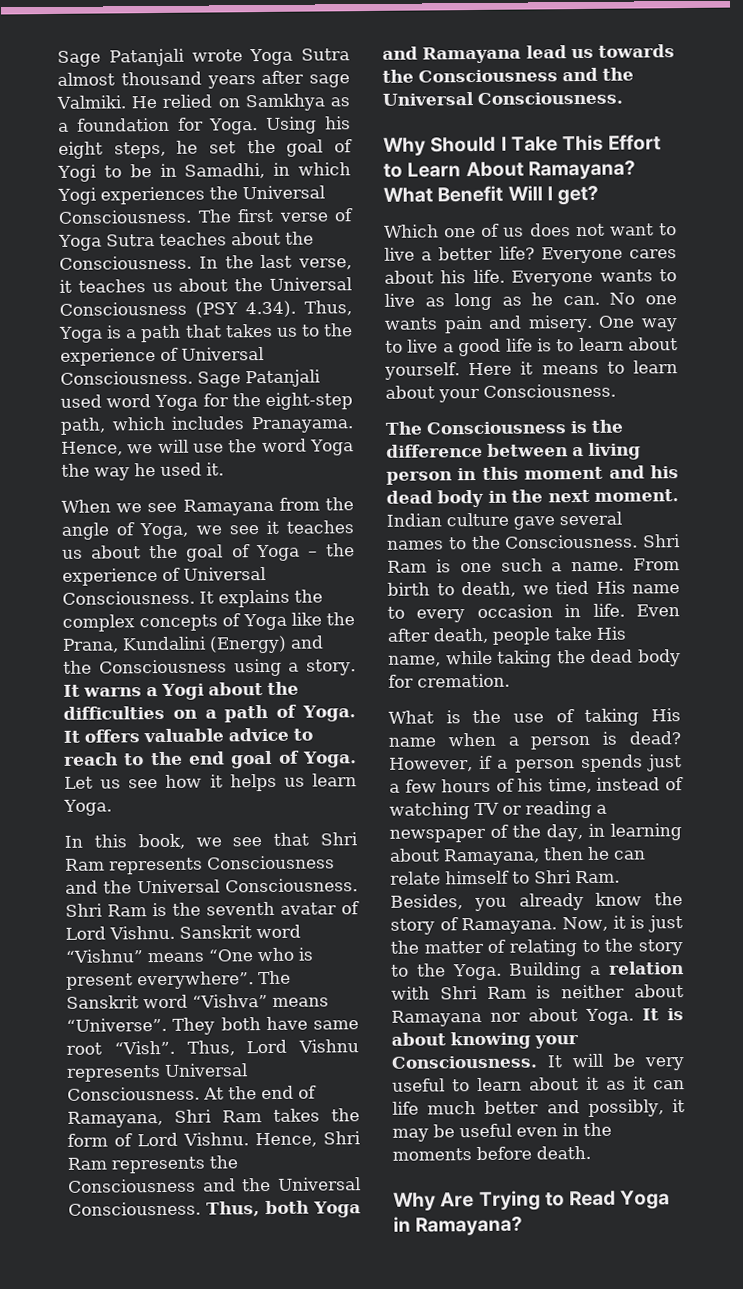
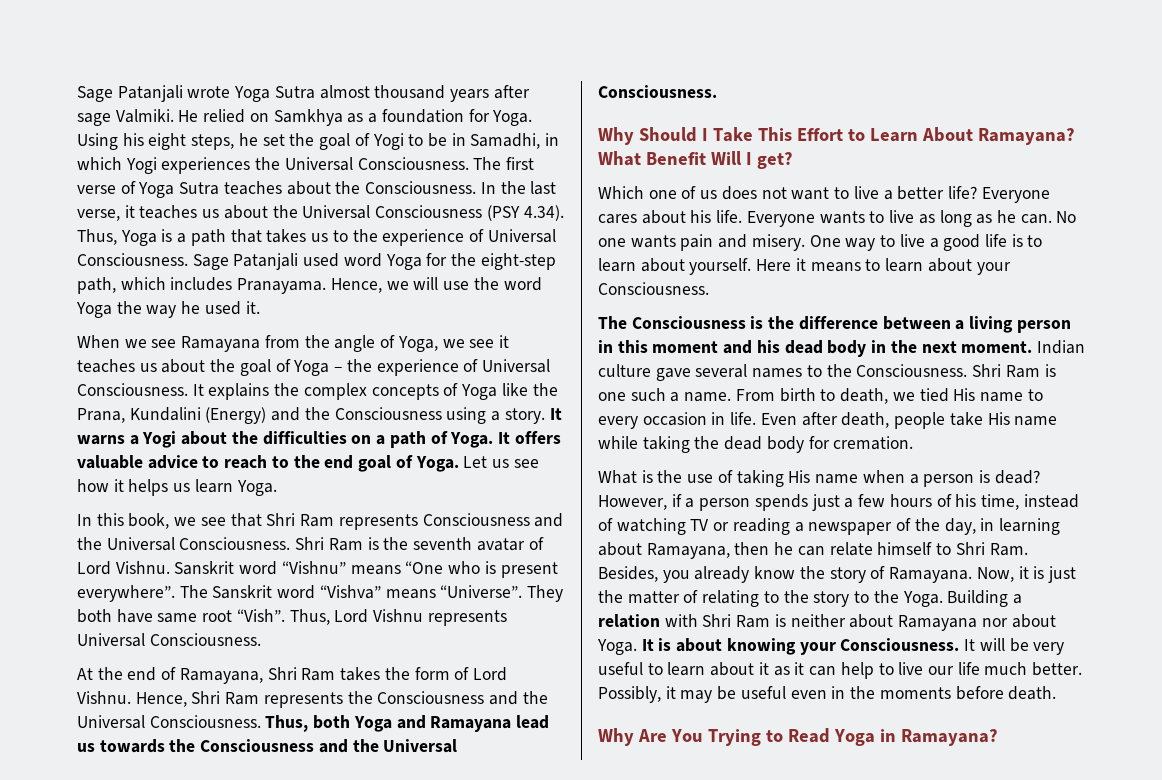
- Thus, Lord Vishnu represents Universal Consciousness. At the end of Ramayana, Shri Ram takes the form of Lord Vishnu.
+ Thus, Lord Vishnu represents Universal Consciousness.
+ At the end of Ramayana, Shri Ram takes the form of Lord Vishnu.
- Even after death, people take His name, while taking the dead body for cremation.
+ Even after death, people take His name while taking the dead body for cremation.
- It will be very useful to learn about it as it can life much better and possibly, it may be useful even in the moments before death.
+ It will be very useful to learn about it as it can help to live our life much better. Possibly, it may be useful even in the moments before death.
- Why Are Trying to Read Yoga in Ramayana?
+ Why Are You Trying to Read Yoga in Ramayana?

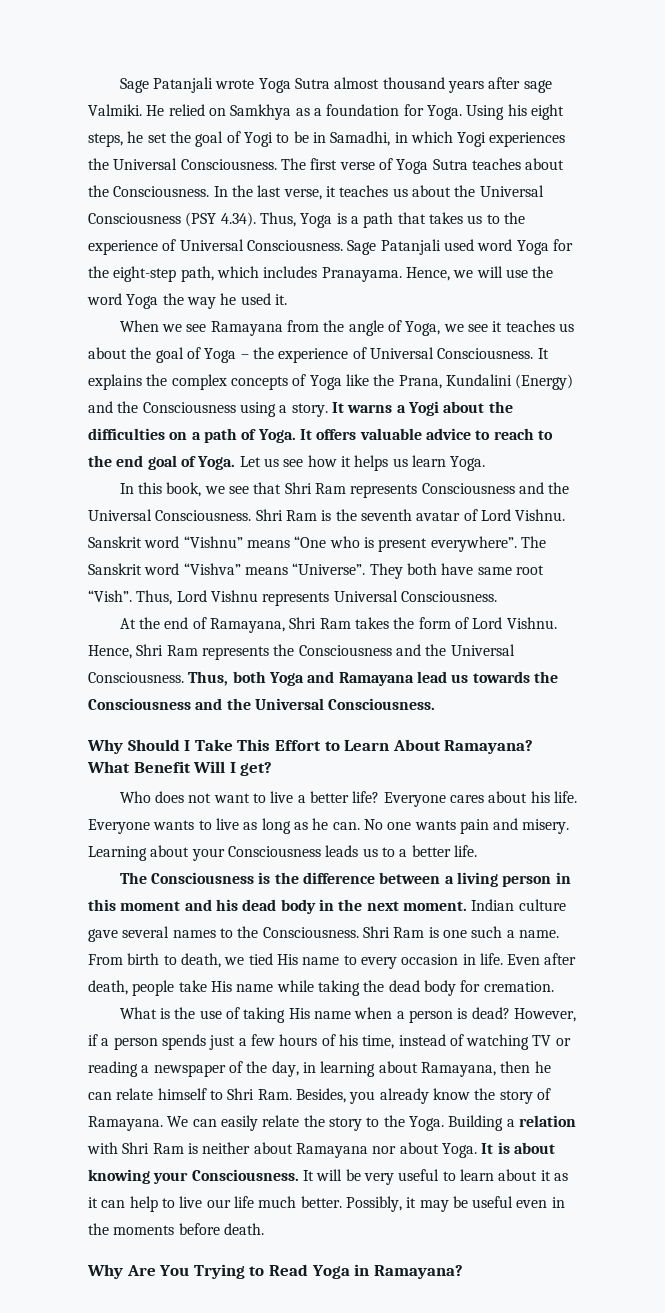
- Which one of us does not want to live a better life?
+ Who does not want to live a better life?
- One way to live a good life is to learn about yourself. Here it means to learn about your Consciousness.
+ Learning about your Consciousness leads us to a better life.
- Now, it is just the matter of relating to the story to the Yoga.
+ We can easily relate the story to the Yoga.

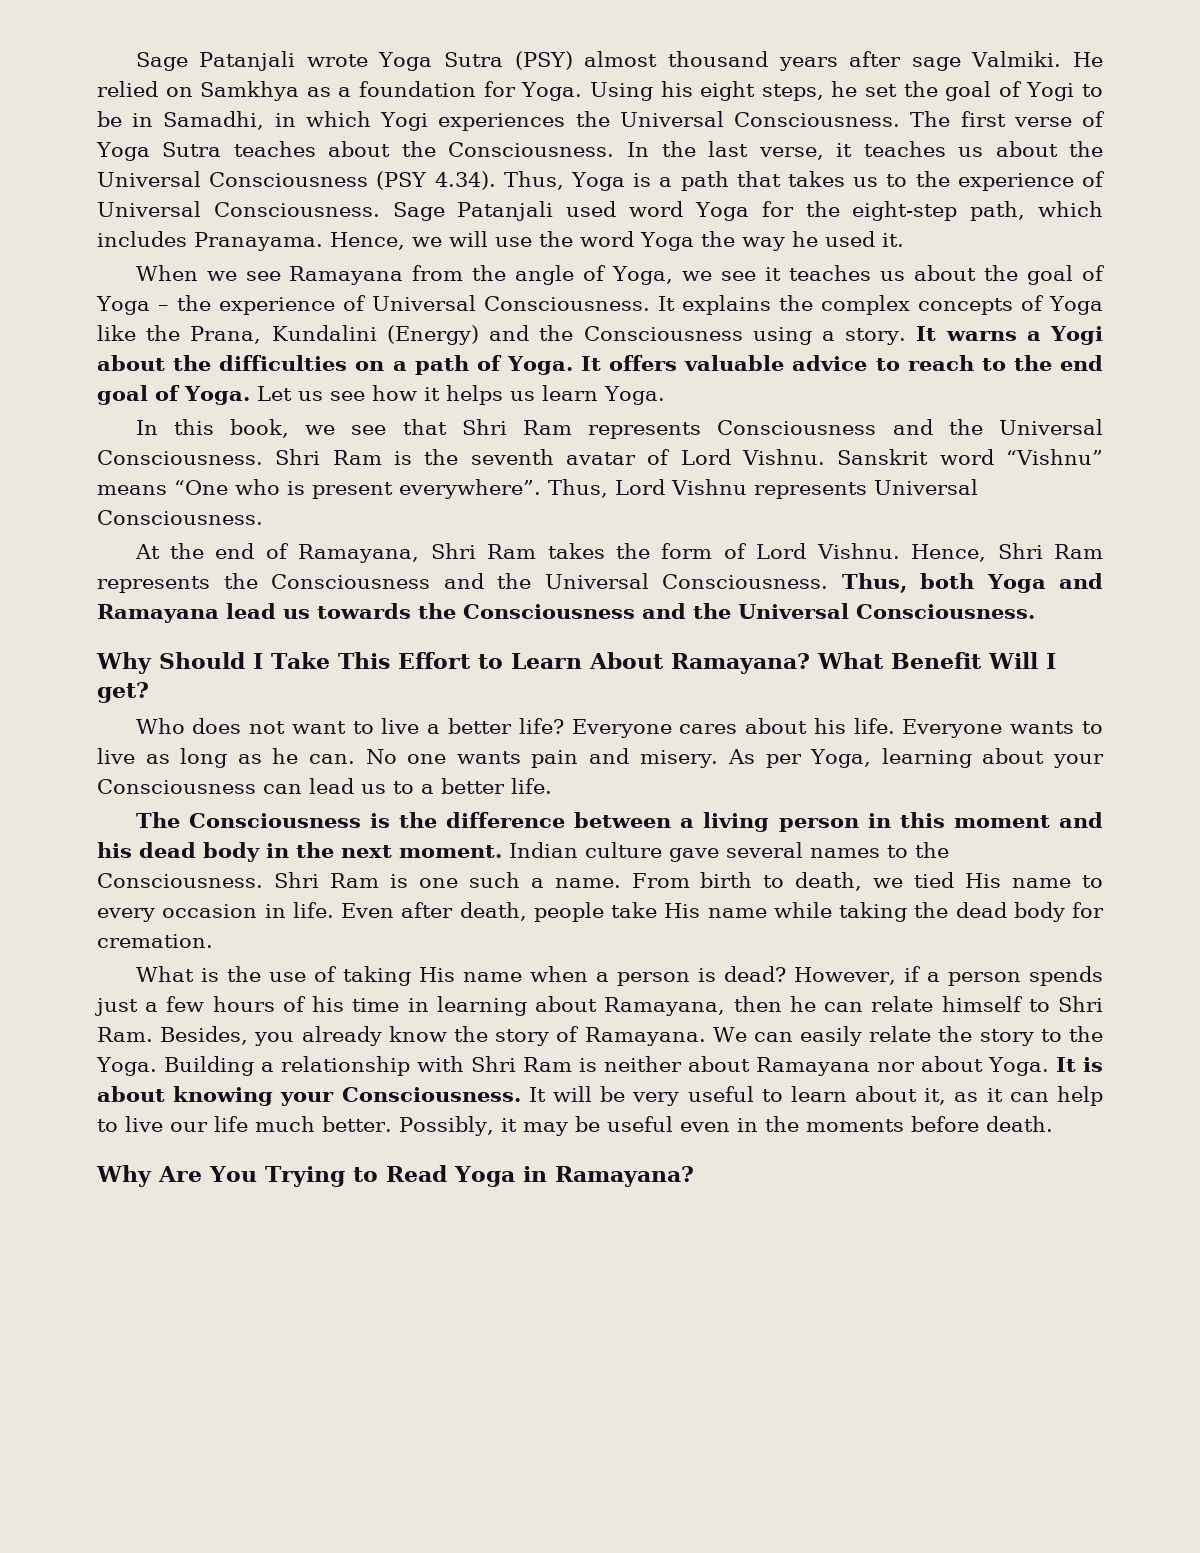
- Sage Patanjali wrote Yoga Sutra almost thousand years after sage Valmiki.
+ Sage Patanjali wrote Yoga Sutra (PSY) almost thousand years after sage Valmiki.
- The Sanskrit word “Vishva” means “Universe”. They both have same root “Vish”.
- Learning about your Consciousness leads us to a better life.
+ As per Yoga, learning about your Consciousness can lead us to a better life.
- However, if a person spends just a few hours of his time, instead of watching TV or reading a newspaper of the day, in learning about Ramayana, then he can relate himself to Shri Ram. Besides, you already know the story of Ramayana.
+ However, if a person spends just a few hours of his time in learning about Ramayana, then he can relate himself to Shri Ram. Besides, you already know the story of Ramayana.
- Building a relation with Shri Ram is neither about Ramayana nor about Yoga.
+ Building a relationship with Shri Ram is neither about Ramayana nor about Yoga.
- It will be very useful to learn about it as it can help to live our life much better.
+ It will be very useful to learn about it, as it can help to live our life much better.

